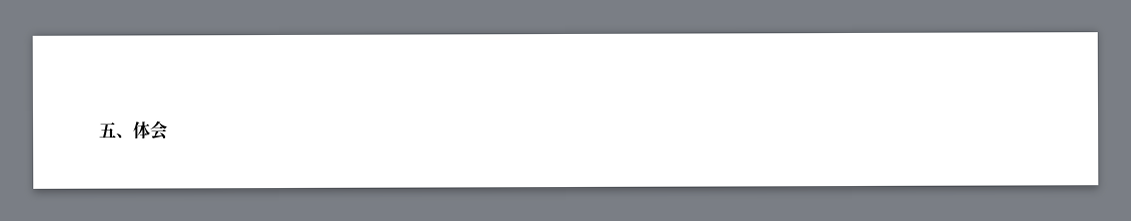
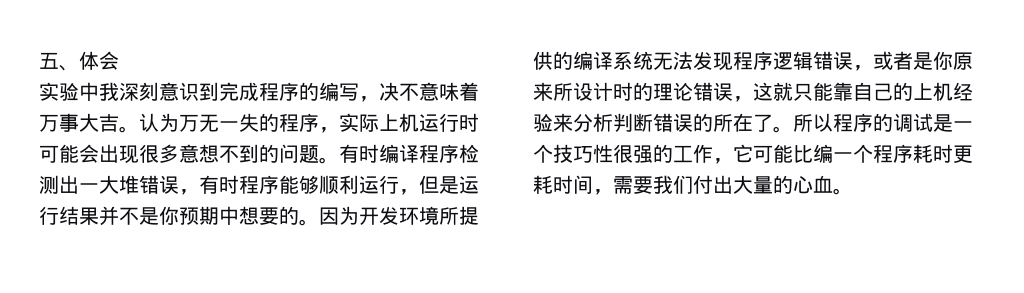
+ 实验中我深刻意识到完成程序的编写，决不意味着万事大吉。认为万无一失的程序，实际上机运行时可能会出现很多意想不到的问题。有时编译程序检测出一大堆错误，有时程序能够顺利运行，但是运行结果并不是你预期中想要的。因为开发环境所提供的编译系统无法发现程序逻辑错误，或者是你原来所设计时的理论错误，这就只能靠自己的上机经验来分析判断错误的所在了。所以程序的调试是一个技巧性很强的工作，它可能比编一个程序耗时更耗时间，需要我们付出大量的心血。

